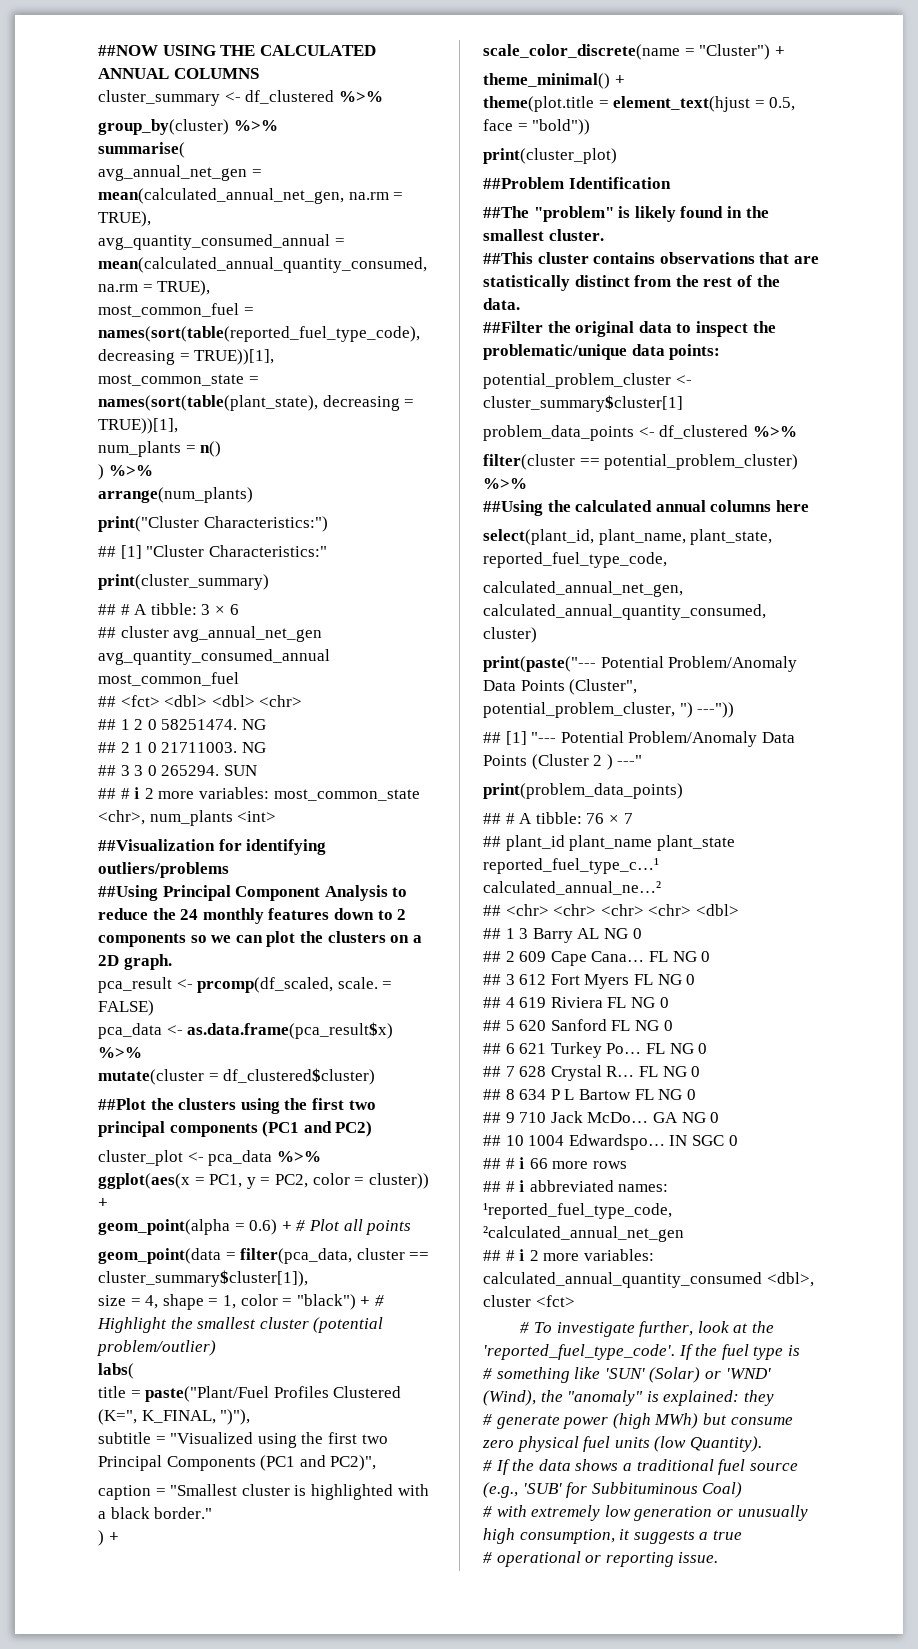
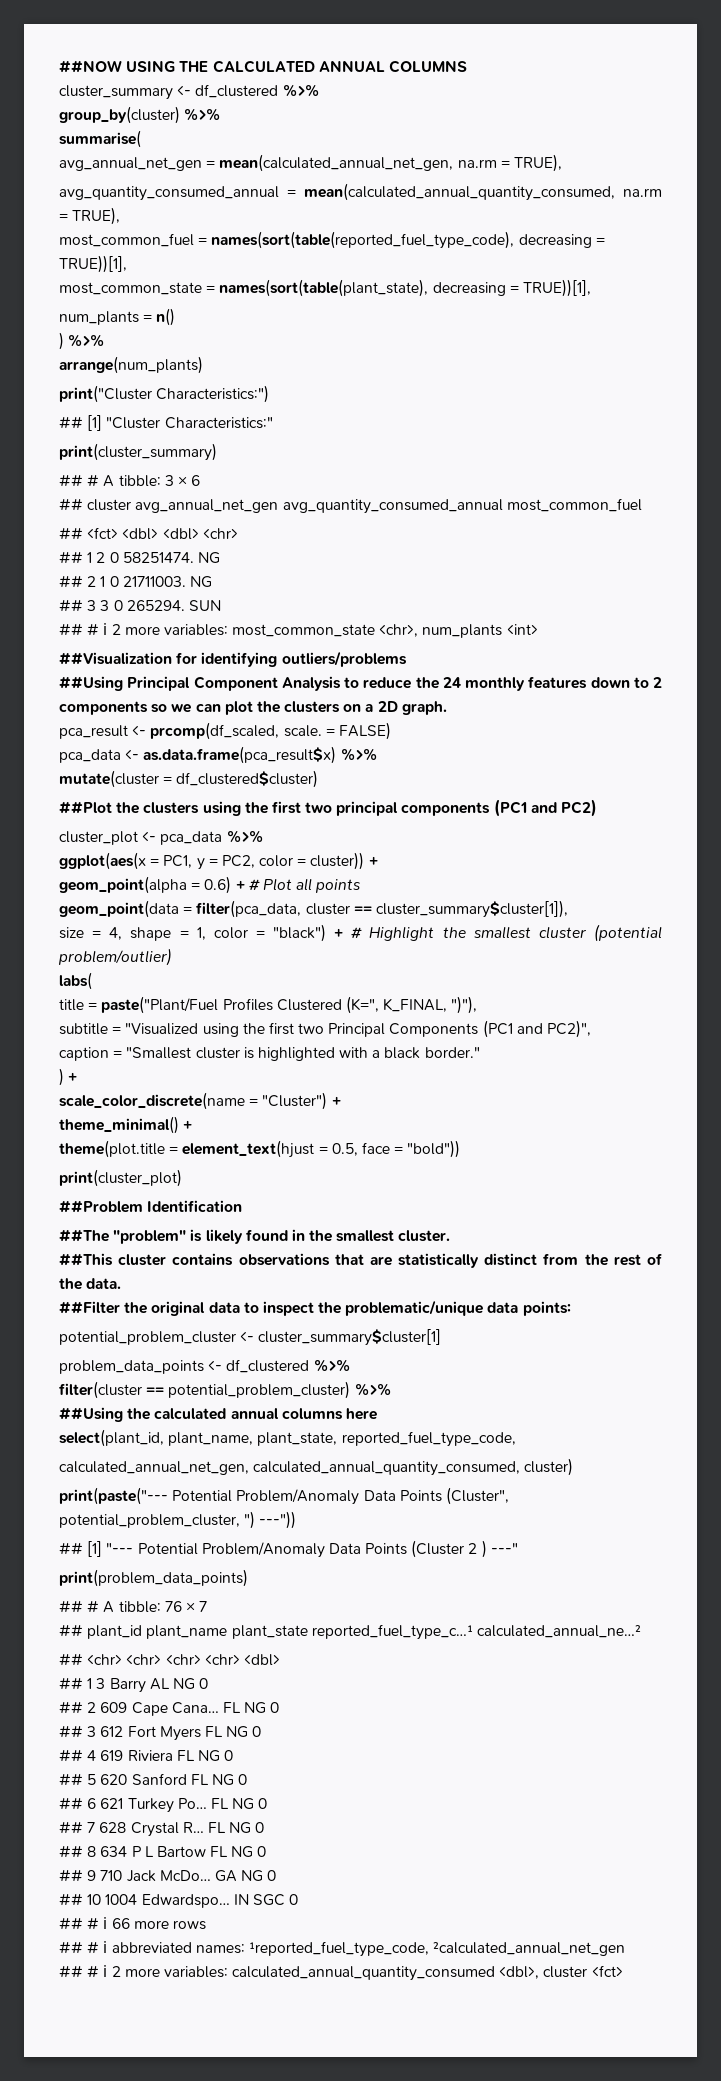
- # To investigate further, look at the 'reported_fuel_type_code'. If the fuel type is
- # something like 'SUN' (Solar) or 'WND' (Wind), the "anomaly" is explained: they
- # generate power (high MWh) but consume zero physical fuel units (low Quantity).
- # If the data shows a traditional fuel source (e.g., 'SUB' for Subbituminous Coal)
- # with extremely low generation or unusually high consumption, it suggests a true
- # operational or reporting issue.

